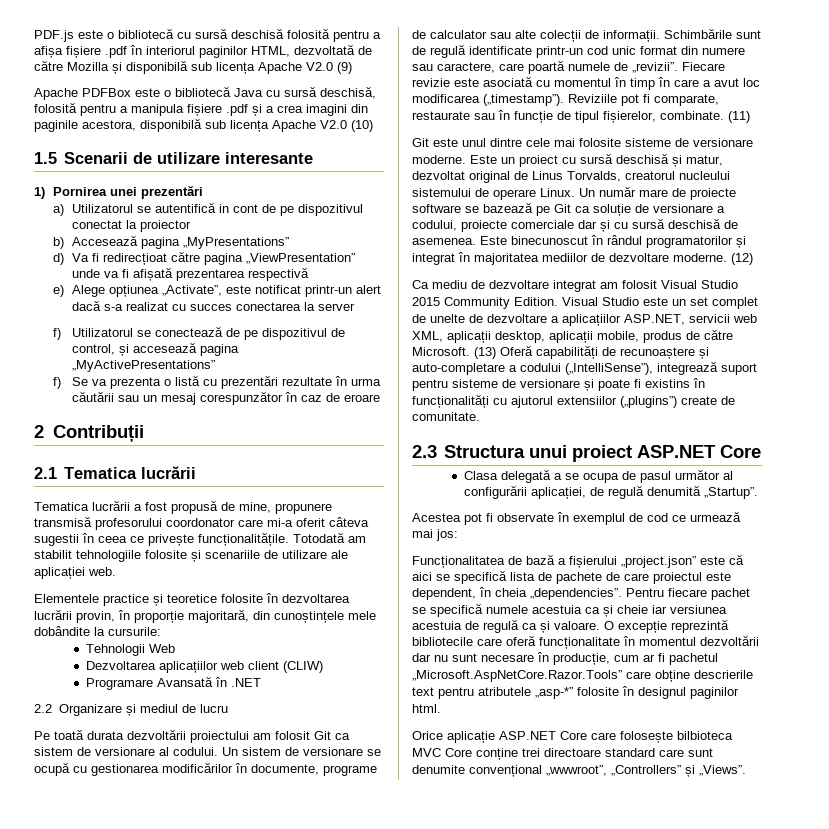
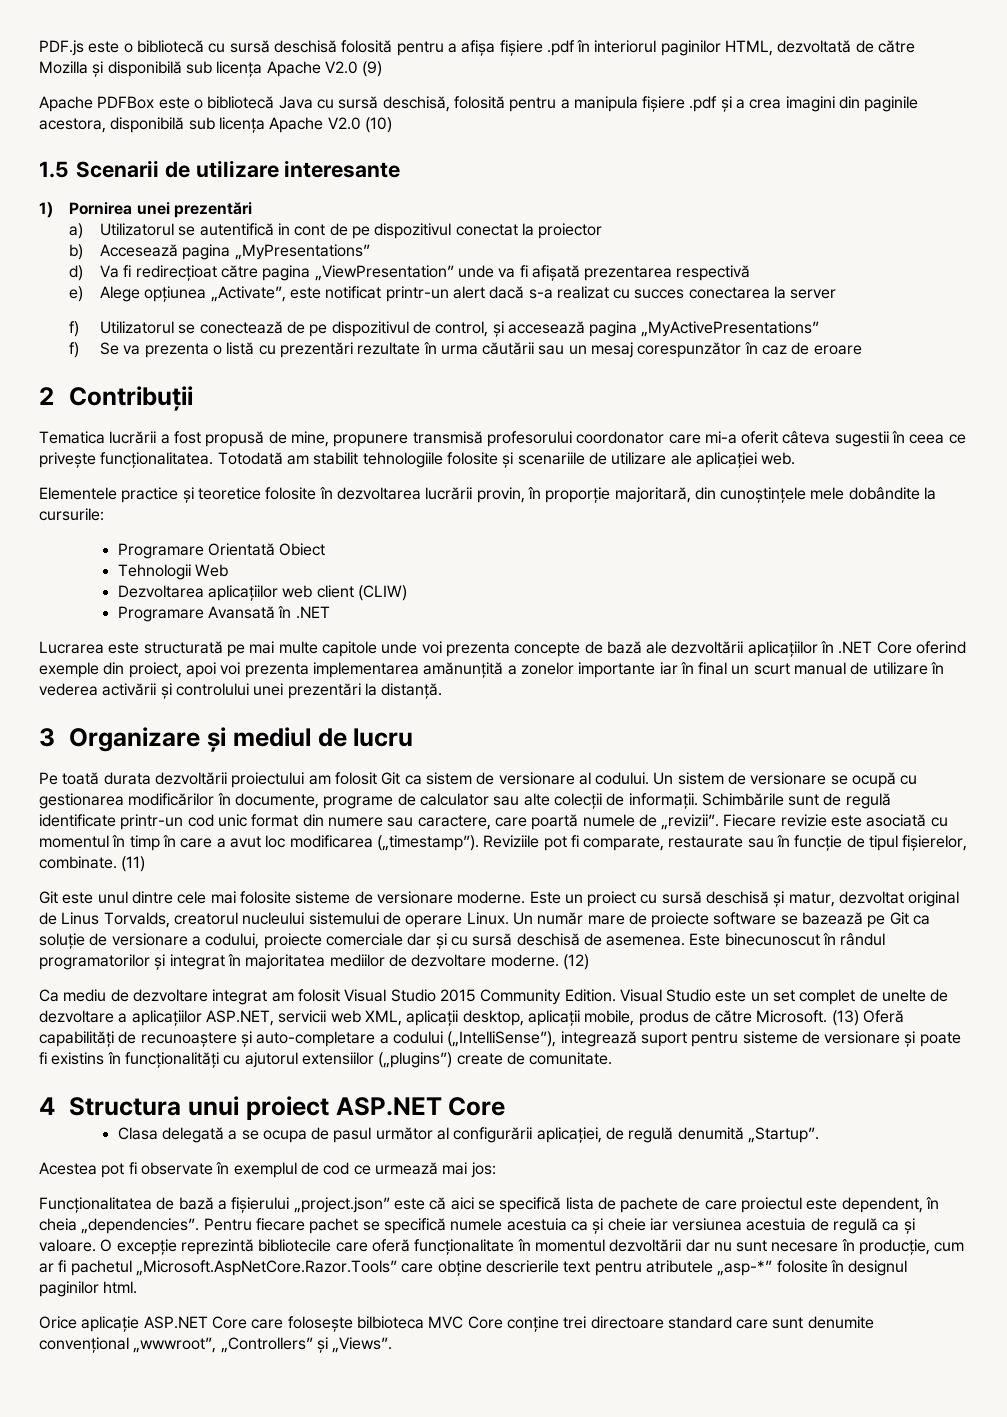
- 2.1 Tematica lucrării
- Tematica lucrării a fost propusă de mine, propunere transmisă profesorului coordonator care mi-a oferit câteva sugestii în ceea ce privește funcționalitățile.
+ Tematica lucrării a fost propusă de mine, propunere transmisă profesorului coordonator care mi-a oferit câteva sugestii în ceea ce privește funcționalitatea.
+ Programare Orientată Obiect
- 2.2 Organizare și mediul de lucru
+ Lucrarea este structurată pe mai multe capitole unde voi prezenta concepte de bază ale dezvoltării aplicațiilor în .NET Core oferind exemple din proiect, apoi voi prezenta implementarea amănunțită a zonelor importante iar în final un scurt manual de utilizare în vederea activării și controlului unei prezentări la distanță.
+ 3 Organizare și mediul de lucru
- 2.3 Structura unui proiect ASP.NET Core
+ 4 Structura unui proiect ASP.NET Core

